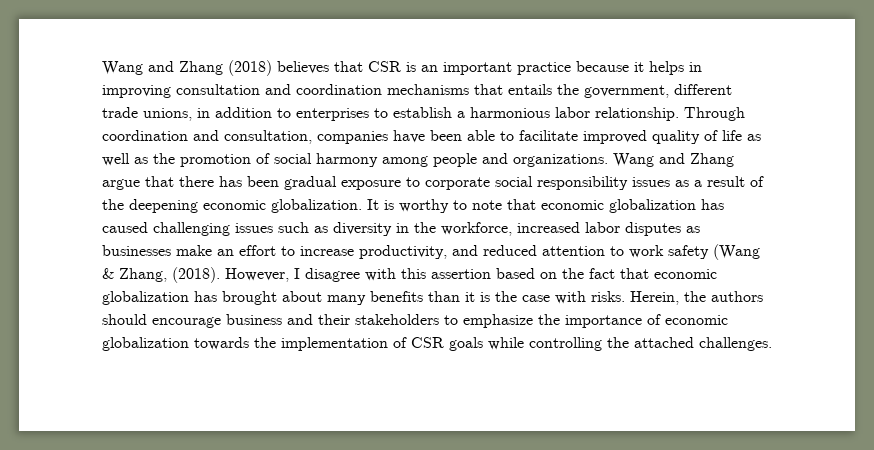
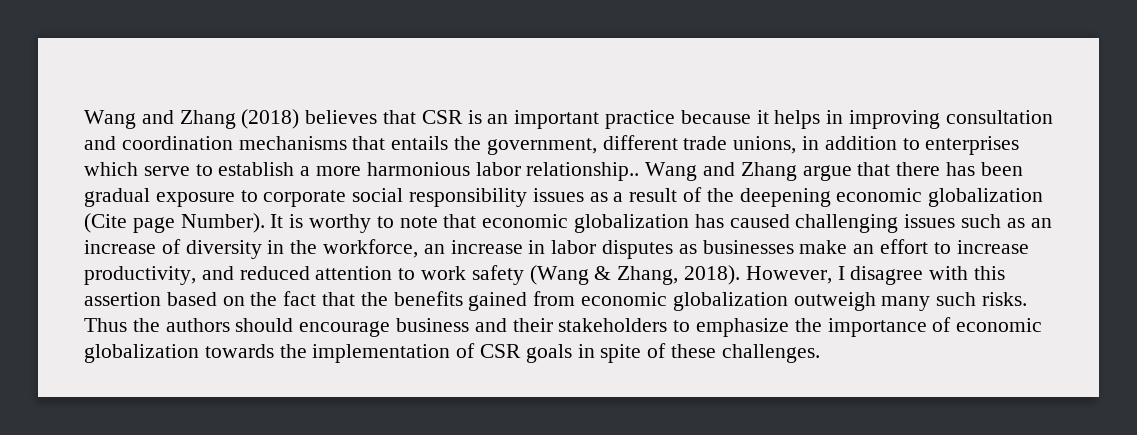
- Wang and Zhang (2018) believes that CSR is an important practice because it helps in improving consultation and coordination mechanisms that entails the government, different trade unions, in addition to enterprises to establish a harmonious labor relationship. Through coordination and consultation, companies have been able to facilitate improved quality of life as well as the promotion of social harmony among people and organizations.
+ Wang and Zhang (2018) believes that CSR is an important practice because it helps in improving consultation and coordination mechanisms that entails the government, different trade unions, in addition to enterprises which serve to establish a more harmonious labor relationship..
- Wang and Zhang argue that there has been gradual exposure to corporate social responsibility issues as a result of the deepening economic globalization.
+ Wang and Zhang argue that there has been gradual exposure to corporate social responsibility issues as a result of the deepening economic globalization (Cite page Number).
- It is worthy to note that economic globalization has caused challenging issues such as diversity in the workforce, increased labor disputes as businesses make an effort to increase productivity, and reduced attention to work safety (Wang & Zhang, (2018).
+ It is worthy to note that economic globalization has caused challenging issues such as an increase of diversity in the workforce, an increase in labor disputes as businesses make an effort to increase productivity, and reduced attention to work safety (Wang & Zhang, 2018).
- However, I disagree with this assertion based on the fact that economic globalization has brought about many benefits than it is the case with risks. Herein, the authors should encourage business and their stakeholders to emphasize the importance of economic globalization towards the implementation of CSR goals while controlling the attached challenges.
+ However, I disagree with this assertion based on the fact that the benefits gained from economic globalization outweigh many such risks. Thus the authors should encourage business and their stakeholders to emphasize the importance of economic globalization towards the implementation of CSR goals in spite of these challenges.

